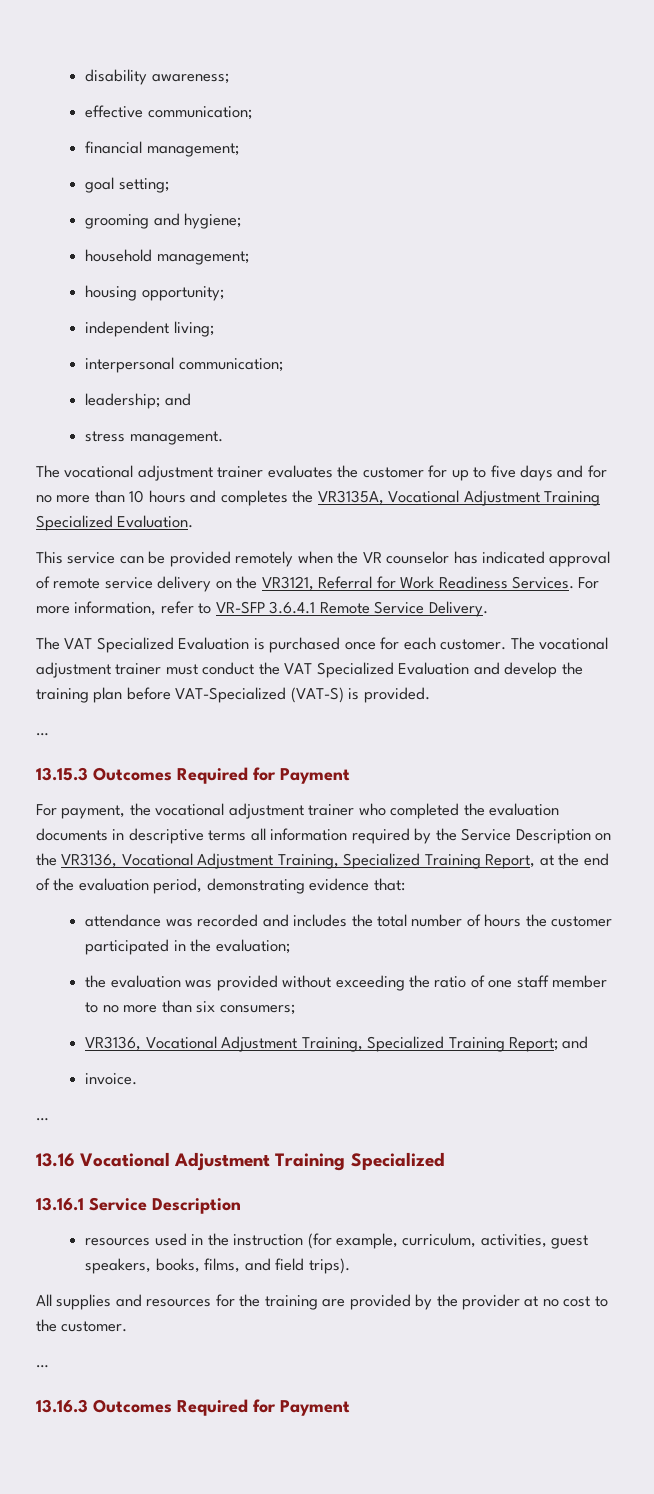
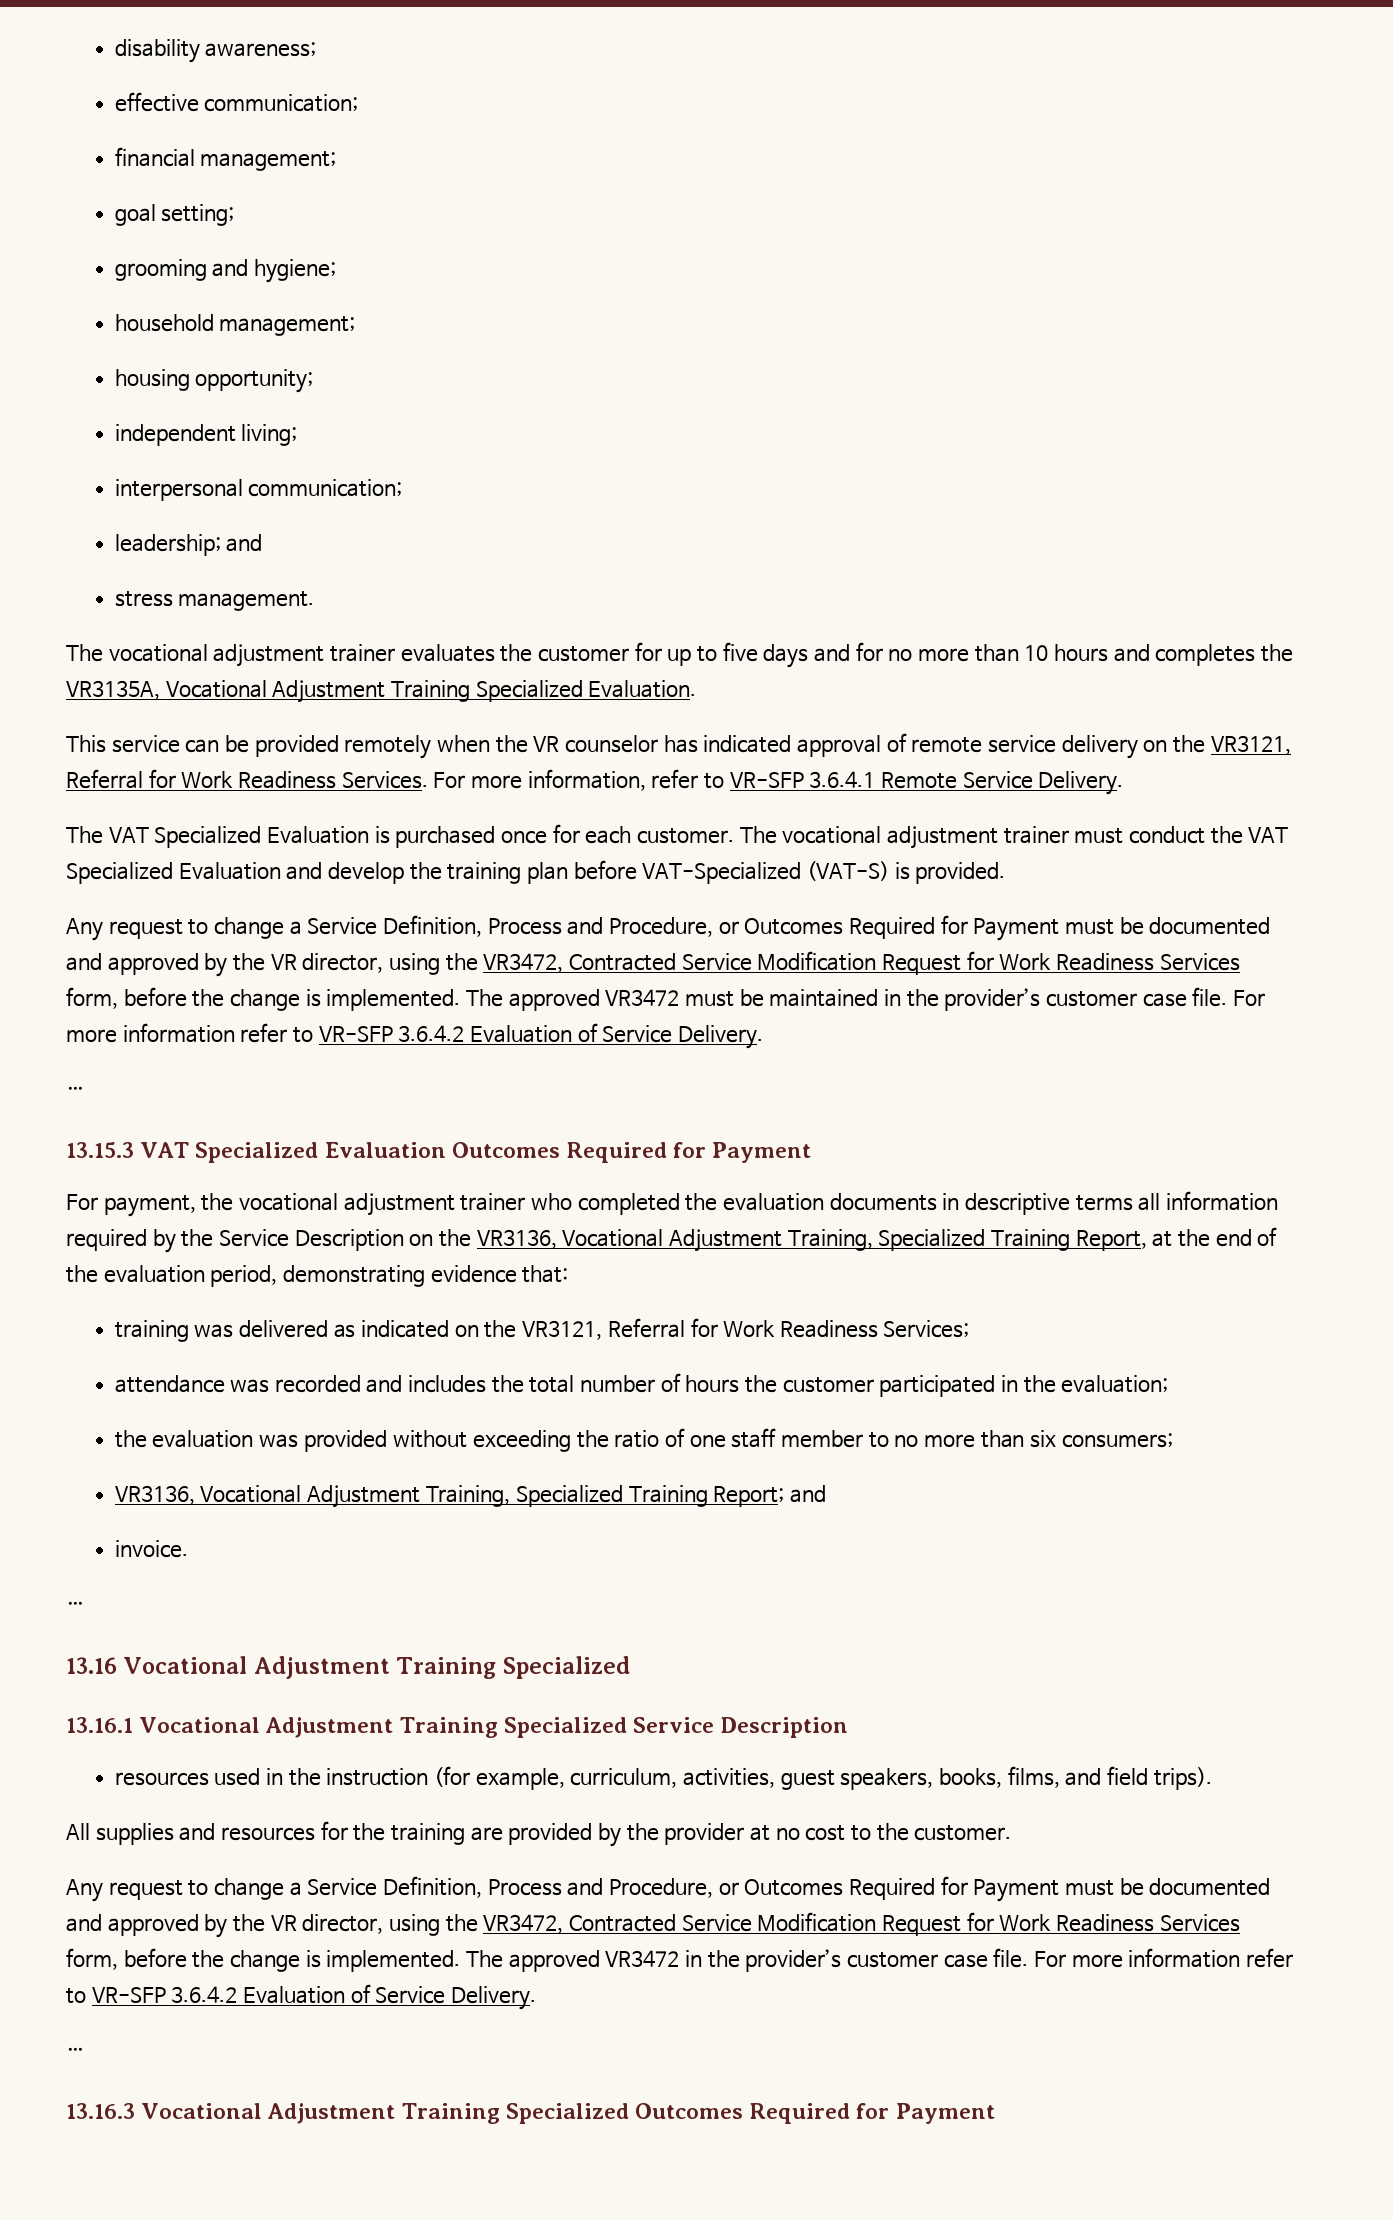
+ Any request to change a Service Definition, Process and Procedure, or Outcomes Required for Payment must be documented and approved by the VR director, using the VR3472, Contracted Service Modification Request for Work Readiness Services form, before the change is implemented. The approved VR3472 must be maintained in the provider’s customer case file. For more information refer to VR-SFP 3.6.4.2 Evaluation of Service Delivery.
- 13.15.3 Outcomes Required for Payment
+ 13.15.3 VAT Specialized Evaluation Outcomes Required for Payment
+ training was delivered as indicated on the VR3121, Referral for Work Readiness Services;
- 13.16.1 Service Description
+ 13.16.1 Vocational Adjustment Training Specialized Service Description
  All supplies and resources for the training are provided by the provider at no cost to the customer.
+ Any request to change a Service Definition, Process and Procedure, or Outcomes Required for Payment must be documented and approved by the VR director, using the VR3472, Contracted Service Modification Request for Work Readiness Services form, before the change is implemented. The approved VR3472 in the provider’s customer case file. For more information refer to VR-SFP 3.6.4.2 Evaluation of Service Delivery.
  …
- 13.16.3 Outcomes Required for Payment
+ 13.16.3 Vocational Adjustment Training Specialized Outcomes Required for Payment

